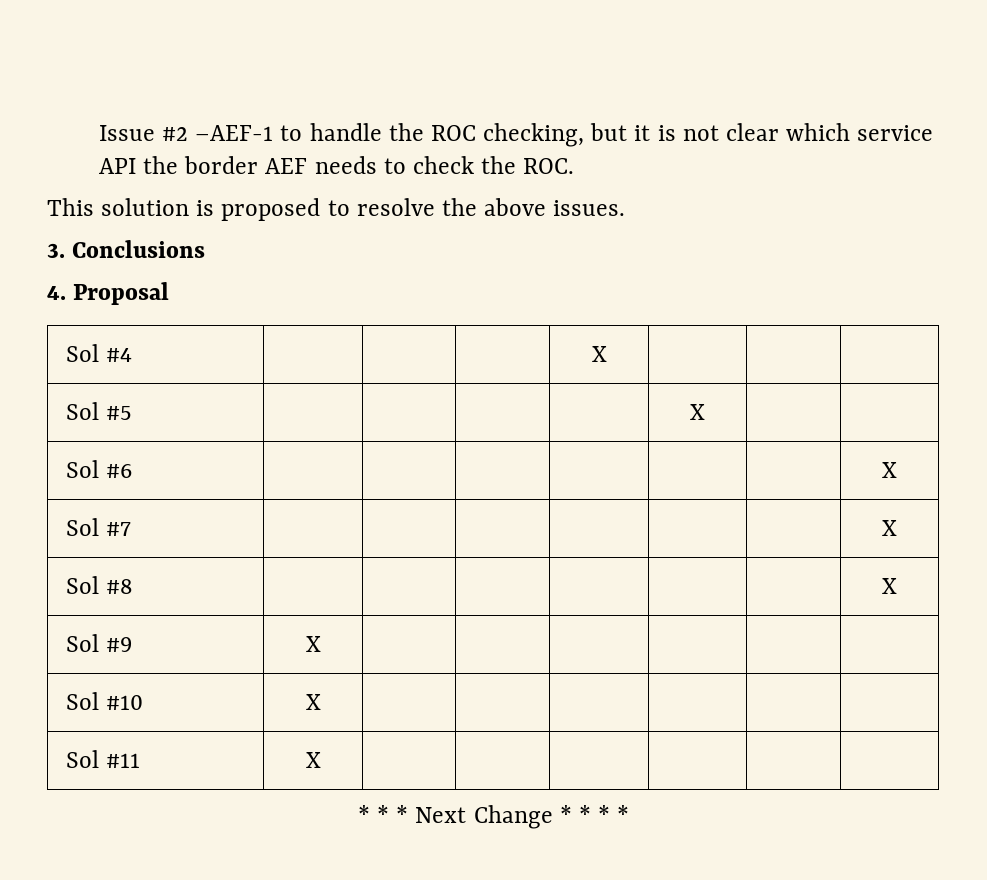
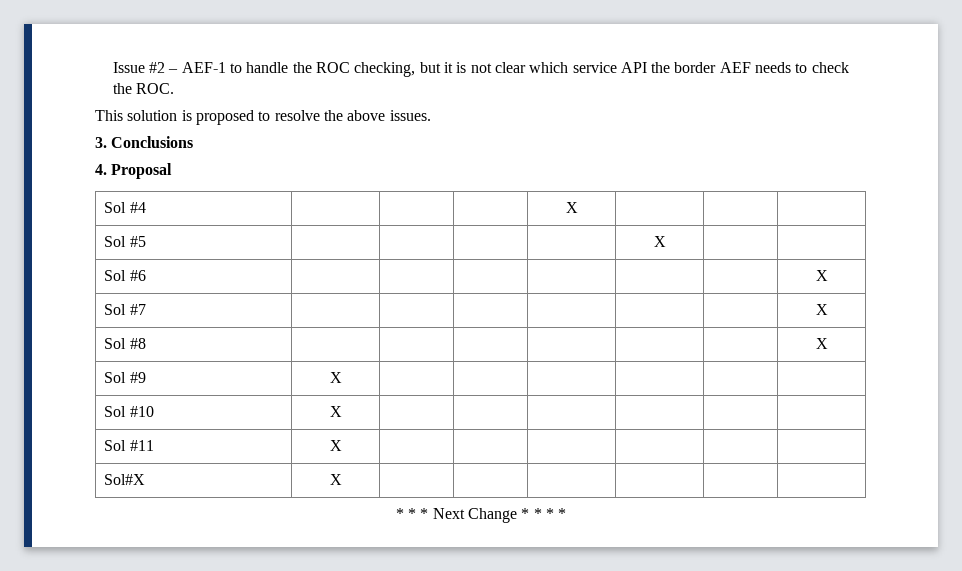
- Issue #2 –AEF-1 to handle the ROC checking, but it is not clear which service API the border AEF needs to check the ROC.
+ Issue #2 – AEF-1 to handle the ROC checking, but it is not clear which service API the border AEF needs to check the ROC.
+ Sol#X | X | | | | | |

